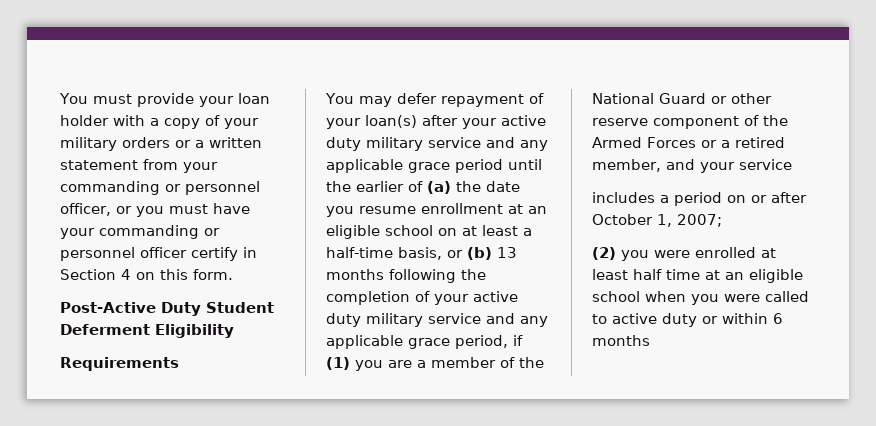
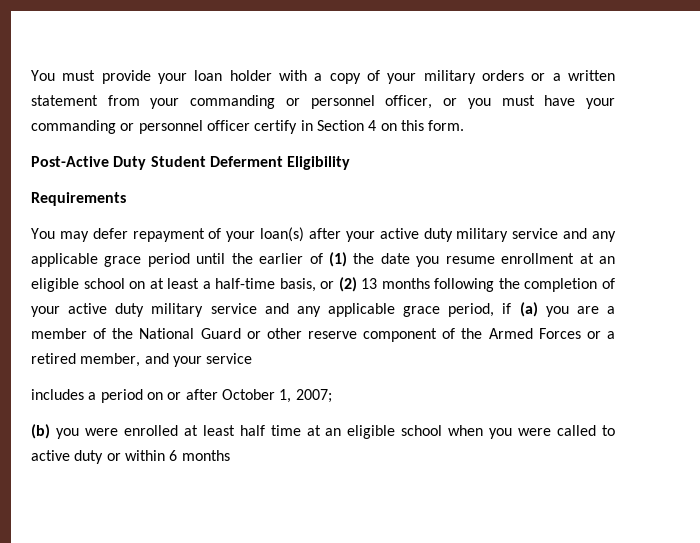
- You may defer repayment of your loan(s) after your active duty military service and any applicable grace period until the earlier of (a) the date you resume enrollment at an eligible school on at least a half-time basis, or (b) 13 months following the completion of your active duty military service and any applicable grace period, if (1) you are a member of the National Guard or other reserve component of the Armed Forces or a retired member, and your service
+ You may defer repayment of your loan(s) after your active duty military service and any applicable grace period until the earlier of (1) the date you resume enrollment at an eligible school on at least a half-time basis, or (2) 13 months following the completion of your active duty military service and any applicable grace period, if (a) you are a member of the National Guard or other reserve component of the Armed Forces or a retired member, and your service
- (2) you were enrolled at least half time at an eligible school when you were called to active duty or within 6 months
+ (b) you were enrolled at least half time at an eligible school when you were called to active duty or within 6 months

